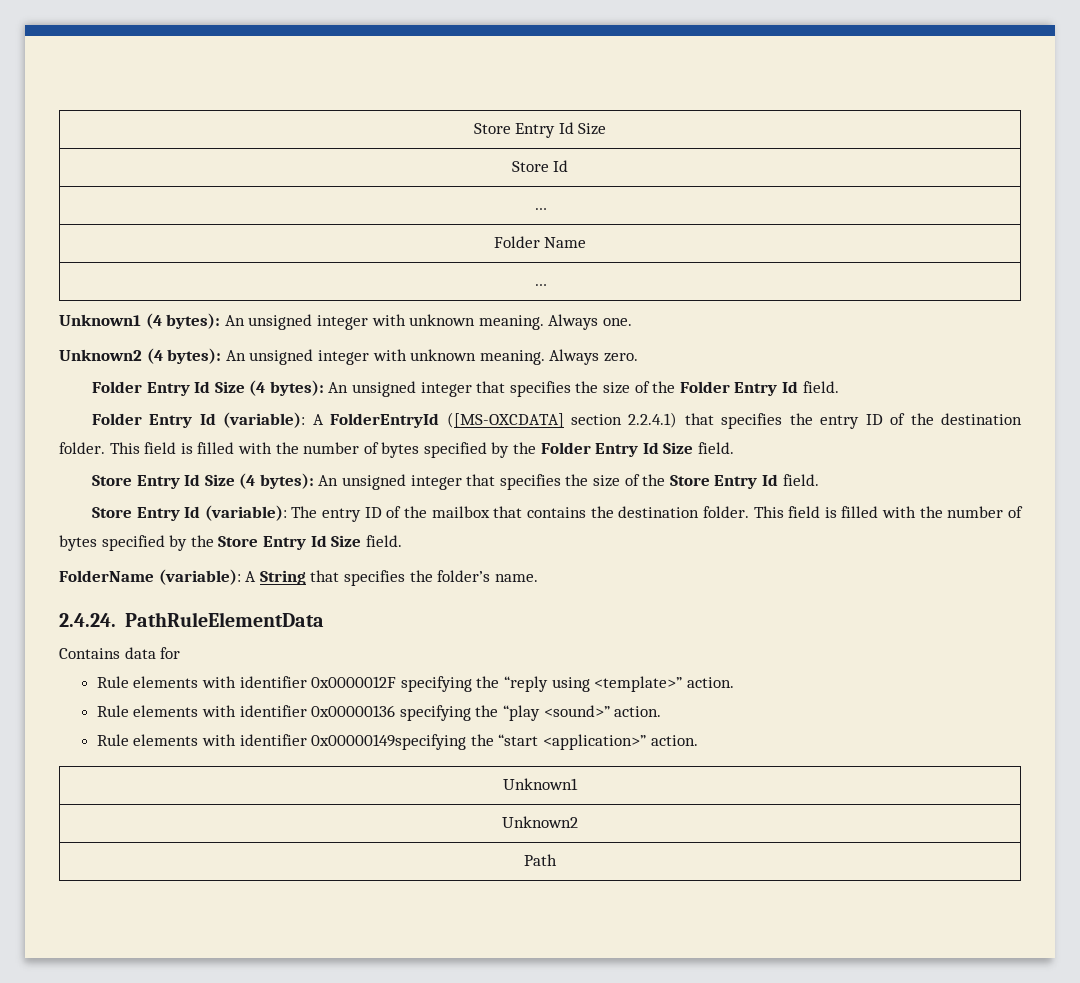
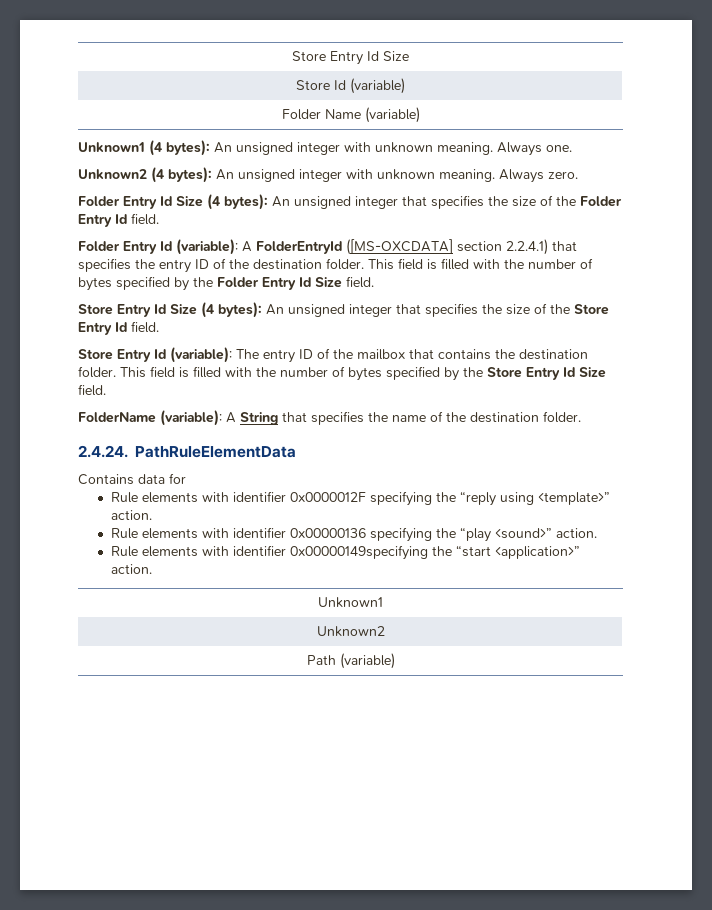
- Store Id
- …
+ Store Id (variable)
- Folder Name
- …
+ Folder Name (variable)
- FolderName (variable): A String that specifies the folder’s name.
+ FolderName (variable): A String that specifies the name of the destination folder.
- Path
+ Path (variable)

